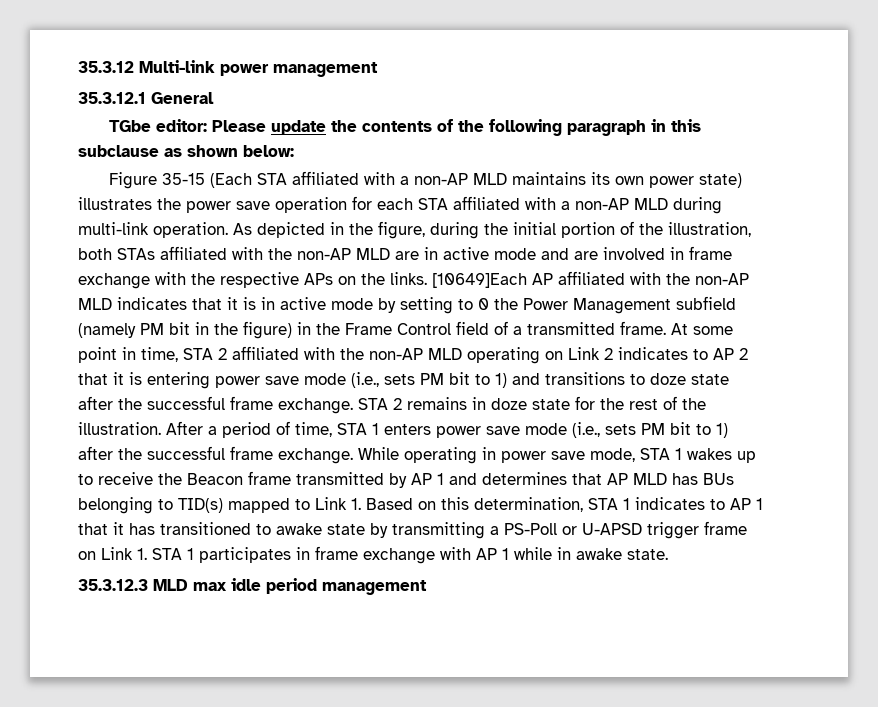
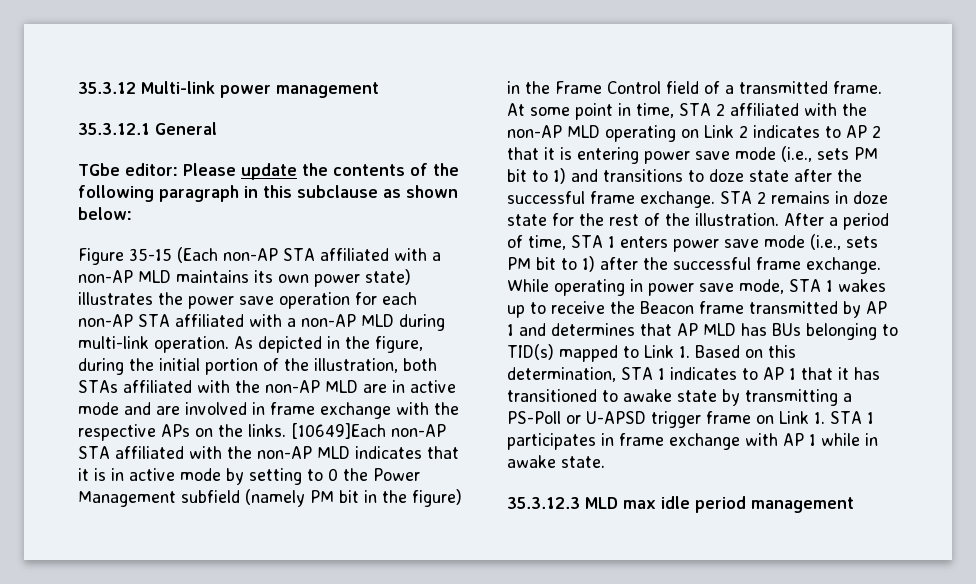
- Figure 35-15 (Each STA affiliated with a non-AP MLD maintains its own power state) illustrates the power save operation for each STA affiliated with a non-AP MLD during multi-link operation.
+ Figure 35-15 (Each non-AP STA affiliated with a non-AP MLD maintains its own power state) illustrates the power save operation for each non-AP STA affiliated with a non-AP MLD during multi-link operation.
- [10649]Each AP affiliated with the non-AP MLD indicates that it is in active mode by setting to 0 the Power Management subfield (namely PM bit in the figure) in the Frame Control field of a transmitted frame.
+ [10649]Each non-AP STA affiliated with the non-AP MLD indicates that it is in active mode by setting to 0 the Power Management subfield (namely PM bit in the figure) in the Frame Control field of a transmitted frame.

